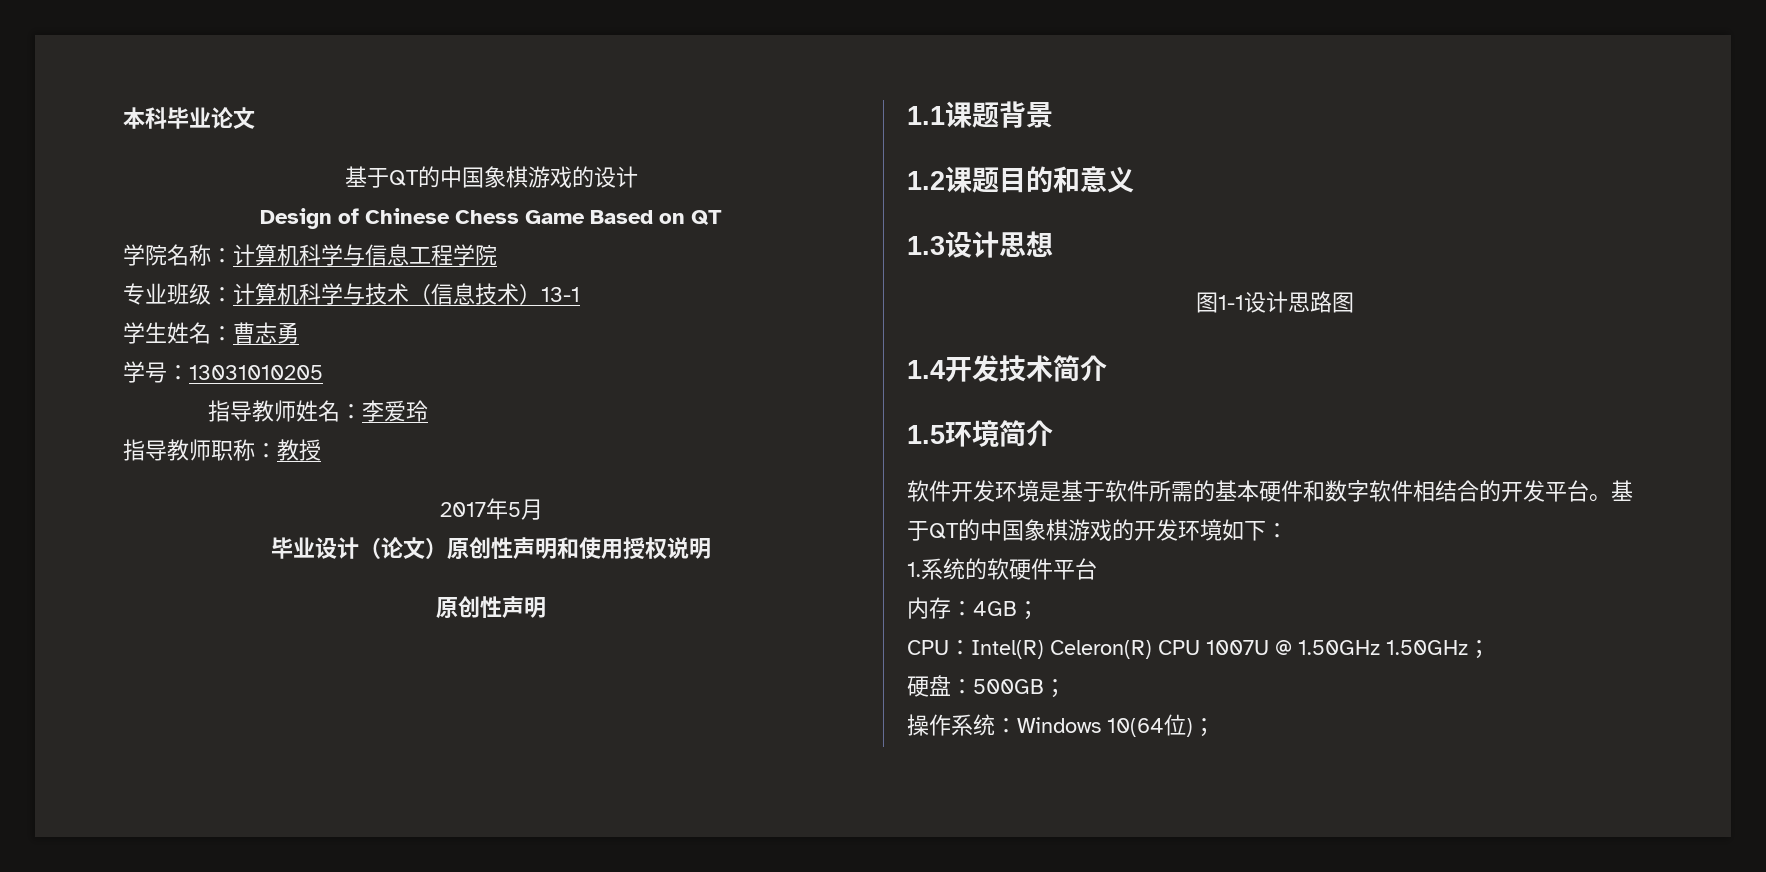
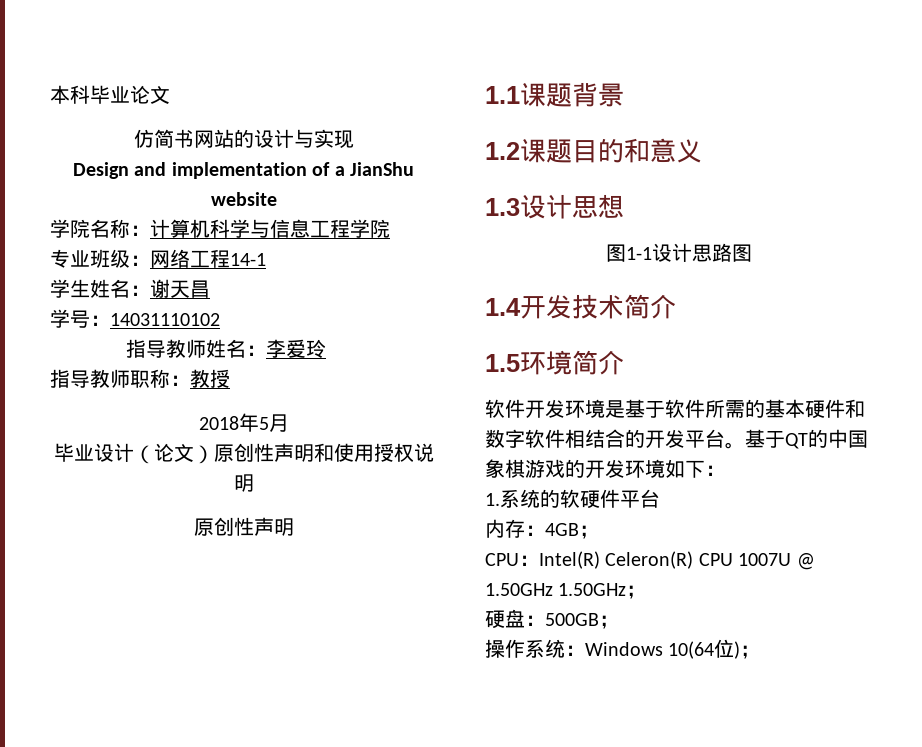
- 基于QT的中国象棋游戏的设计
+ 仿简书网站的设计与实现
- Design of Chinese Chess Game Based on QT
+ Design and implementation of a JianShu website
- 专业班级：计算机科学与技术（信息技术）13-1
+ 专业班级：网络工程14-1
- 学生姓名：曹志勇
+ 学生姓名：谢天昌
- 学号：13031010205
+ 学号：14031110102
- 2017年5月
+ 2018年5月

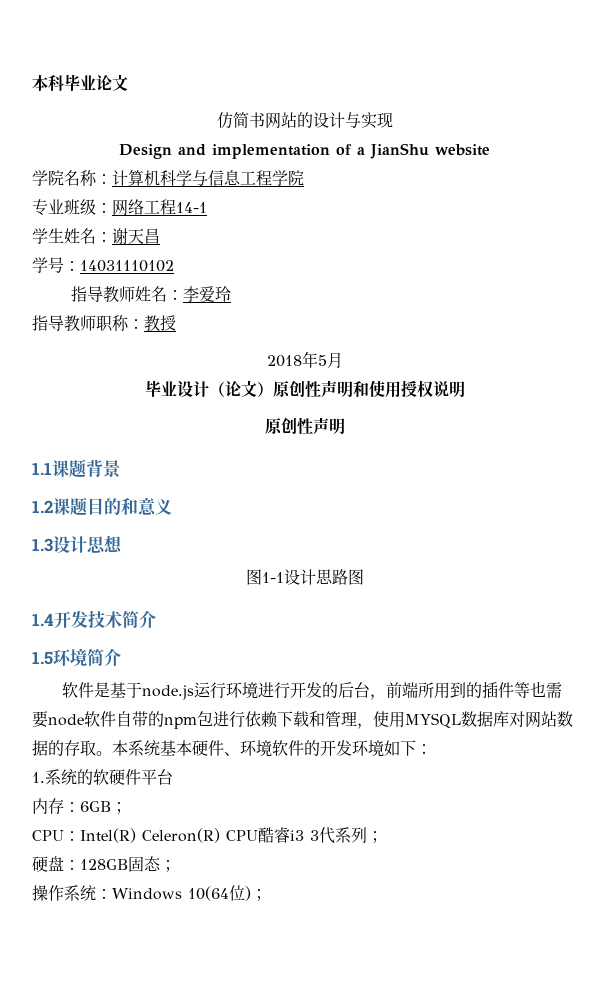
- 软件开发环境是基于软件所需的基本硬件和数字软件相结合的开发平台。基于QT的中国象棋游戏的开发环境如下：
+ 软件是基于node.js运行环境进行开发的后台，前端所用到的插件等也需要node软件自带的npm包进行依赖下载和管理，使用MYSQL数据库对网站数据的存取。本系统基本硬件、环境软件的开发环境如下：
- 内存：4GB；
+ 内存：6GB；
- CPU：Intel(R) Celeron(R) CPU 1007U @ 1.50GHz 1.50GHz；
+ CPU：Intel(R) Celeron(R) CPU酷睿i3 3代系列；
- 硬盘：500GB；
+ 硬盘：128GB固态；

